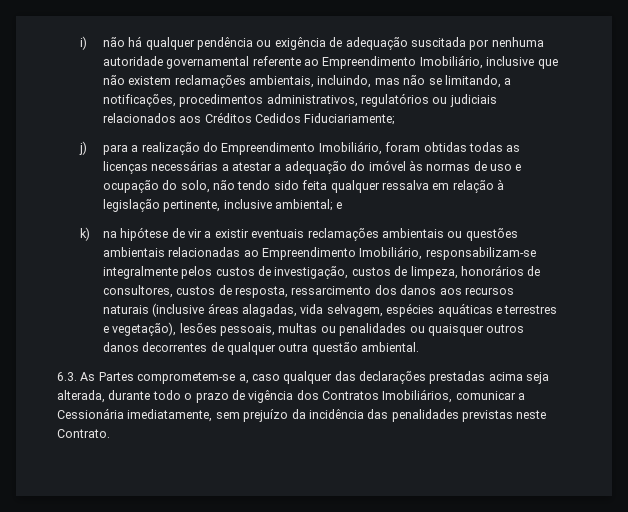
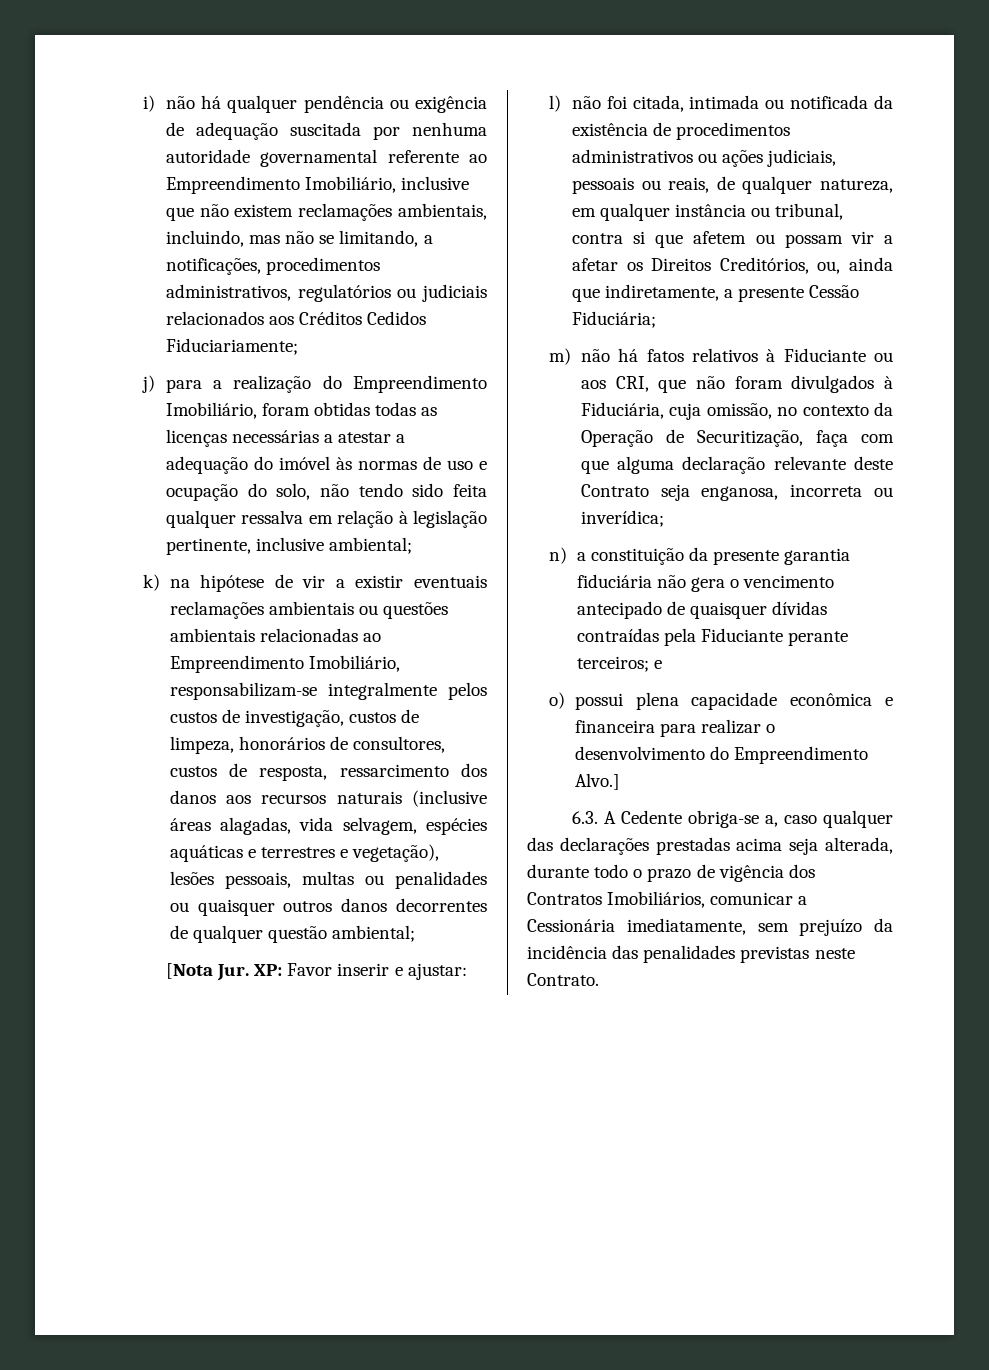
- j) para a realização do Empreendimento Imobiliário, foram obtidas todas as licenças necessárias a atestar a adequação do imóvel às normas de uso e ocupação do solo, não tendo sido feita qualquer ressalva em relação à legislação pertinente, inclusive ambiental; e
+ j) para a realização do Empreendimento Imobiliário, foram obtidas todas as licenças necessárias a atestar a adequação do imóvel às normas de uso e ocupação do solo, não tendo sido feita qualquer ressalva em relação à legislação pertinente, inclusive ambiental;
- k) na hipótese de vir a existir eventuais reclamações ambientais ou questões ambientais relacionadas ao Empreendimento Imobiliário, responsabilizam-se integralmente pelos custos de investigação, custos de limpeza, honorários de consultores, custos de resposta, ressarcimento dos danos aos recursos naturais (inclusive áreas alagadas, vida selvagem, espécies aquáticas e terrestres e vegetação), lesões pessoais, multas ou penalidades ou quaisquer outros danos decorrentes de qualquer outra questão ambiental.
- 6.3. As Partes comprometem-se a, caso qualquer das declarações prestadas acima seja alterada, durante todo o prazo de vigência dos Contratos Imobiliários, comunicar a Cessionária imediatamente, sem prejuízo da incidência das penalidades previstas neste Contrato.
+ k) na hipótese de vir a existir eventuais reclamações ambientais ou questões ambientais relacionadas ao Empreendimento Imobiliário, responsabilizam-se integralmente pelos custos de investigação, custos de limpeza, honorários de consultores, custos de resposta, ressarcimento dos danos aos recursos naturais (inclusive áreas alagadas, vida selvagem, espécies aquáticas e terrestres e vegetação), lesões pessoais, multas ou penalidades ou quaisquer outros danos decorrentes de qualquer questão ambiental;
+ [Nota Jur. XP: Favor inserir e ajustar:
+ l) não foi citada, intimada ou notificada da existência de procedimentos administrativos ou ações judiciais, pessoais ou reais, de qualquer natureza, em qualquer instância ou tribunal, contra si que afetem ou possam vir a afetar os Direitos Creditórios, ou, ainda que indiretamente, a presente Cessão Fiduciária;
+ m) não há fatos relativos à Fiduciante ou aos CRI, que não foram divulgados à Fiduciária, cuja omissão, no contexto da Operação de Securitização, faça com que alguma declaração relevante deste Contrato seja enganosa, incorreta ou inverídica;
+ n) a constituição da presente garantia fiduciária não gera o vencimento antecipado de quaisquer dívidas contraídas pela Fiduciante perante terceiros; e
+ o) possui plena capacidade econômica e financeira para realizar o desenvolvimento do Empreendimento Alvo.]
+ 6.3. A Cedente obriga-se a, caso qualquer das declarações prestadas acima seja alterada, durante todo o prazo de vigência dos Contratos Imobiliários, comunicar a Cessionária imediatamente, sem prejuízo da incidência das penalidades previstas neste Contrato.

